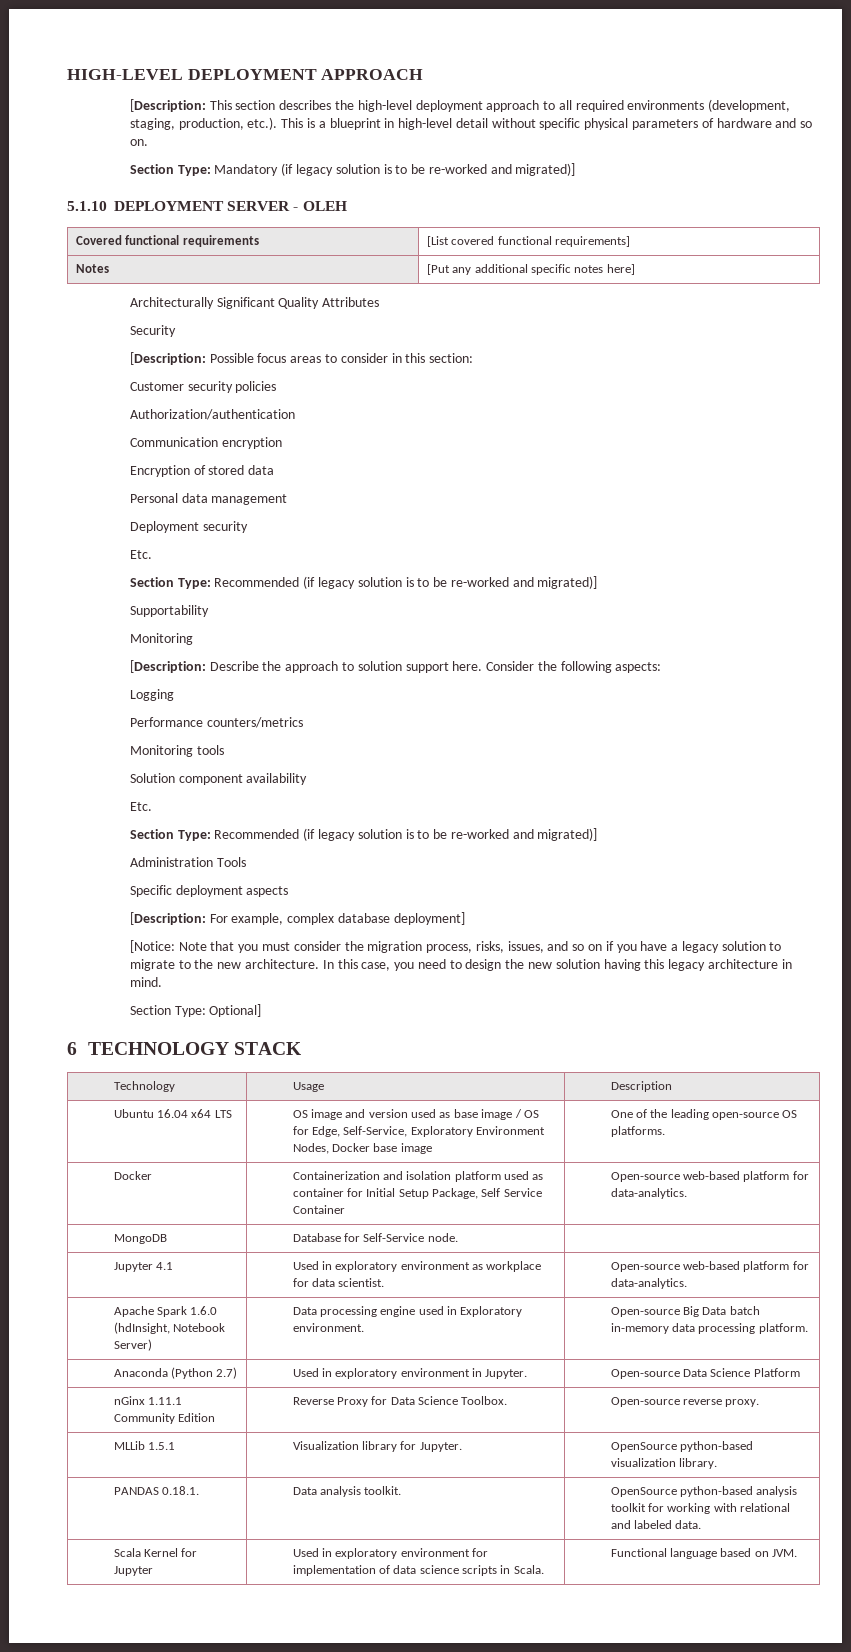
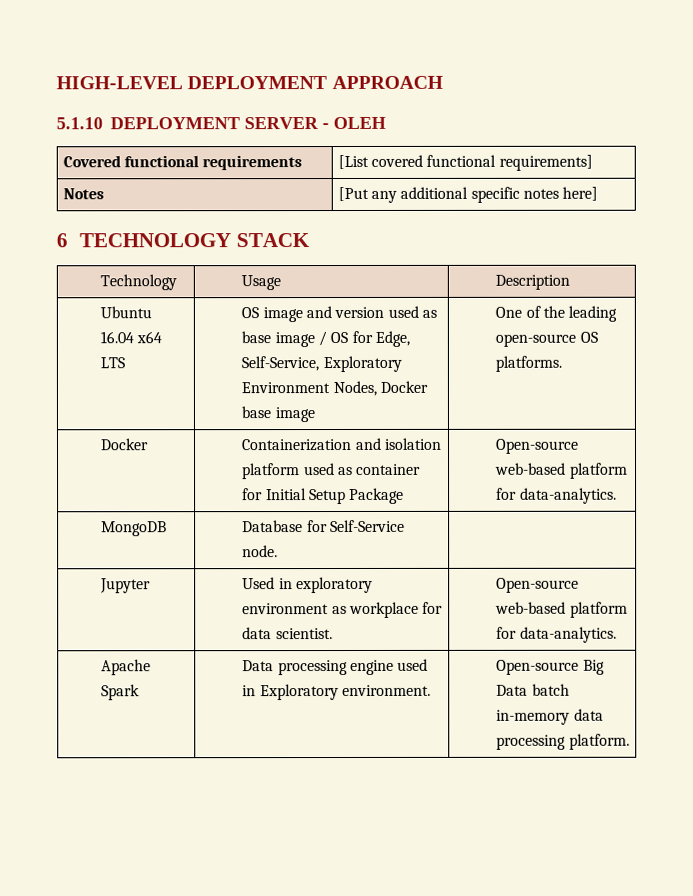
- [Description: This section describes the high-level deployment approach to all required environments (development, staging, production, etc.). This is a blueprint in high-level detail without specific physical parameters of hardware and so on.
- Section Type: Mandatory (if legacy solution is to be re-worked and migrated)]
- Architecturally Significant Quality Attributes
- Security
- [Description: Possible focus areas to consider in this section:
- Customer security policies
- Authorization/authentication
- Communication encryption
- Encryption of stored data
- Personal data management
- Deployment security
- Etc.
- Section Type: Recommended (if legacy solution is to be re-worked and migrated)]
- Supportability
- Monitoring
- [Description: Describe the approach to solution support here. Consider the following aspects:
- Logging
- Performance counters/metrics
- Monitoring tools
- Solution component availability
- Etc.
- Section Type: Recommended (if legacy solution is to be re-worked and migrated)]
- Administration Tools
- Specific deployment aspects
- [Description: For example, complex database deployment]
- [Notice: Note that you must consider the migration process, risks, issues, and so on if you have a legacy solution to migrate to the new architecture. In this case, you need to design the new solution having this legacy architecture in mind.
- Section Type: Optional]
- Docker | Containerization and isolation platform used as container for Initial Setup Package, Self Service Container | Open-source web-based platform for data-analytics.
+ Docker | Containerization and isolation platform used as container for Initial Setup Package | Open-source web-based platform for data-analytics.
- Jupyter 4.1 | Used in exploratory environment as workplace for data scientist. | Open-source web-based platform for data-analytics.
+ Jupyter | Used in exploratory environment as workplace for data scientist. | Open-source web-based platform for data-analytics.
- Apache Spark 1.6.0 (hdInsight, Notebook Server) | Data processing engine used in Exploratory environment. | Open-source Big Data batch in-memory data processing platform.
+ Apache Spark | Data processing engine used in Exploratory environment. | Open-source Big Data batch in-memory data processing platform.
- Anaconda (Python 2.7) | Used in exploratory environment in Jupyter. | Open-source Data Science Platform
- nGinx 1.11.1 Community Edition | Reverse Proxy for Data Science Toolbox. | Open-source reverse proxy.
- MLLib 1.5.1 | Visualization library for Jupyter. | OpenSource python-based visualization library.
- PANDAS 0.18.1. | Data analysis toolkit. | OpenSource python-based analysis toolkit for working with relational and labeled data.
- Scala Kernel for Jupyter | Used in exploratory environment for implementation of data science scripts in Scala. | Functional language based on JVM.

